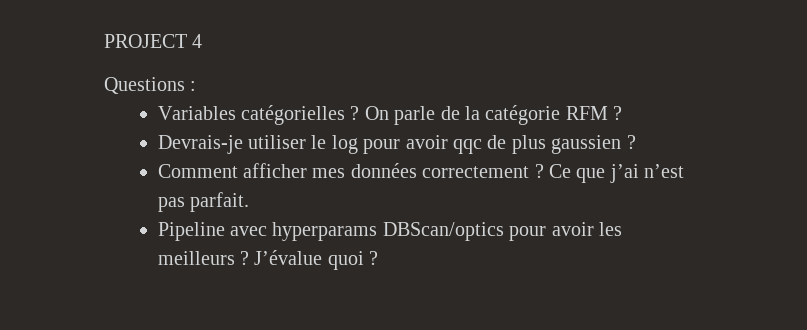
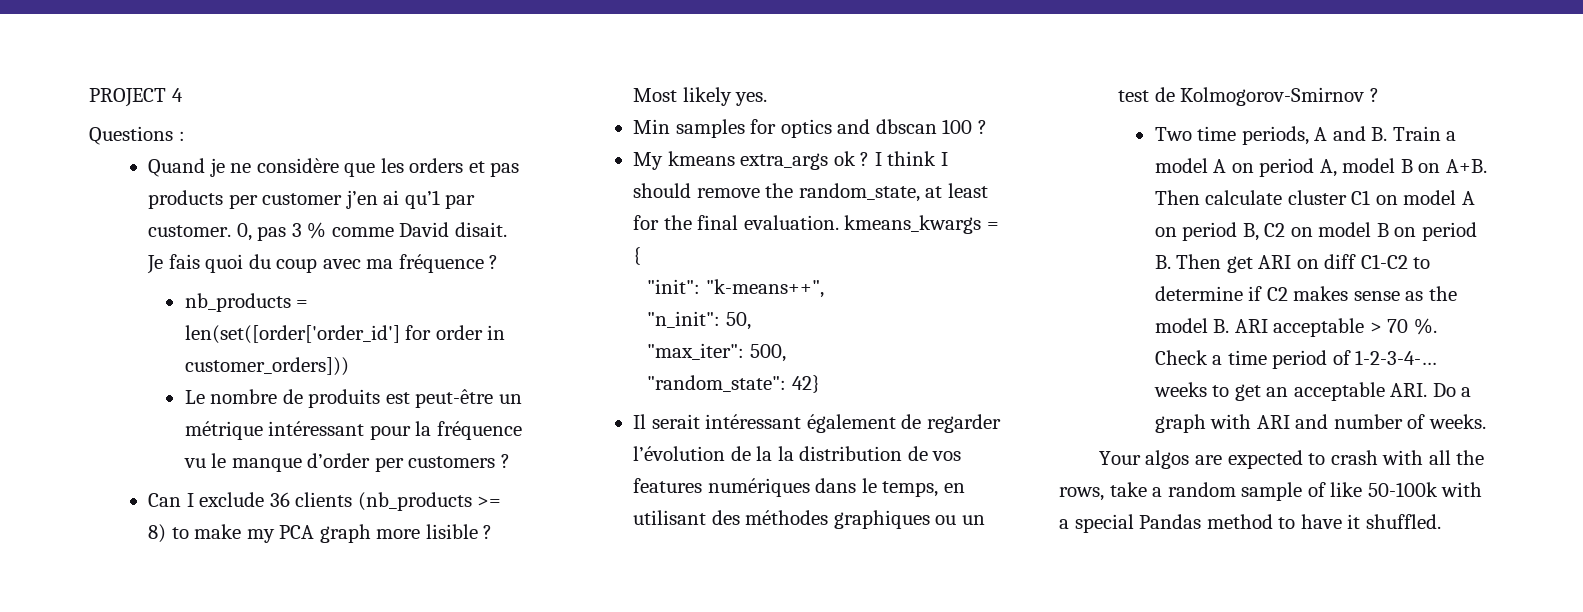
- Variables catégorielles ? On parle de la catégorie RFM ?
- Devrais-je utiliser le log pour avoir qqc de plus gaussien ?
- Comment afficher mes données correctement ? Ce que j’ai n’est pas parfait.
- Pipeline avec hyperparams DBScan/optics pour avoir les meilleurs ? J’évalue quoi ?
+ Quand je ne considère que les orders et pas products per customer j’en ai qu’1 par customer. 0, pas 3 % comme David disait. Je fais quoi du coup avec ma fréquence ?
+ nb_products = len(set([order['order_id'] for order in customer_orders]))
+ Le nombre de produits est peut-être un métrique intéressant pour la fréquence vu le manque d’order per customers ?
+ Can I exclude 36 clients (nb_products >= 8) to make my PCA graph more lisible ? Most likely yes.
+ Min samples for optics and dbscan 100 ?
+ My kmeans extra_args ok ? I think I should remove the random_state, at least for the final evaluation. kmeans_kwargs = {
+ "init": "k-means++",
+ "n_init": 50,
+ "max_iter": 500,
+ "random_state": 42}
+ Il serait intéressant également de regarder l’évolution de la la distribution de vos features numériques dans le temps, en utilisant des méthodes graphiques ou un test de Kolmogorov-Smirnov ?
+ Two time periods, A and B. Train a model A on period A, model B on A+B. Then calculate cluster C1 on model A on period B, C2 on model B on period B. Then get ARI on diff C1-C2 to determine if C2 makes sense as the model B. ARI acceptable > 70 %. Check a time period of 1-2-3-4-… weeks to get an acceptable ARI. Do a graph with ARI and number of weeks.
+ Your algos are expected to crash with all the rows, take a random sample of like 50-100k with a special Pandas method to have it shuffled.

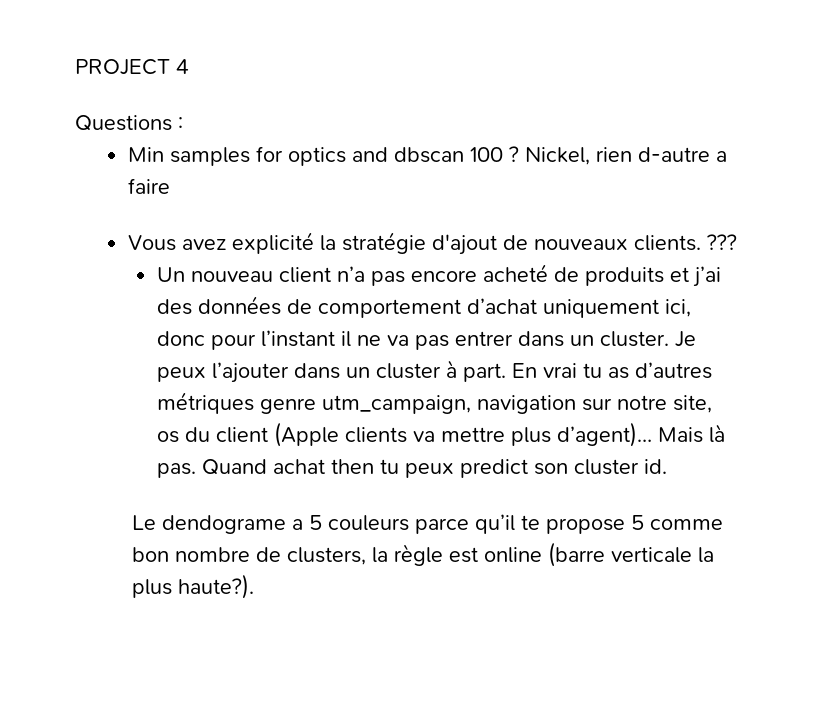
- Quand je ne considère que les orders et pas products per customer j’en ai qu’1 par customer. 0, pas 3 % comme David disait. Je fais quoi du coup avec ma fréquence ?
- nb_products = len(set([order['order_id'] for order in customer_orders]))
- Le nombre de produits est peut-être un métrique intéressant pour la fréquence vu le manque d’order per customers ?
- Can I exclude 36 clients (nb_products >= 8) to make my PCA graph more lisible ? Most likely yes.
- Min samples for optics and dbscan 100 ?
- My kmeans extra_args ok ? I think I should remove the random_state, at least for the final evaluation. kmeans_kwargs = {
- "init": "k-means++",
- "n_init": 50,
- "max_iter": 500,
- "random_state": 42}
- Il serait intéressant également de regarder l’évolution de la la distribution de vos features numériques dans le temps, en utilisant des méthodes graphiques ou un test de Kolmogorov-Smirnov ?
- Two time periods, A and B. Train a model A on period A, model B on A+B. Then calculate cluster C1 on model A on period B, C2 on model B on period B. Then get ARI on diff C1-C2 to determine if C2 makes sense as the model B. ARI acceptable > 70 %. Check a time period of 1-2-3-4-… weeks to get an acceptable ARI. Do a graph with ARI and number of weeks.
- Your algos are expected to crash with all the rows, take a random sample of like 50-100k with a special Pandas method to have it shuffled.
+ Min samples for optics and dbscan 100 ? Nickel, rien d-autre a faire
+ Vous avez explicité la stratégie d'ajout de nouveaux clients. ???
+ Un nouveau client n’a pas encore acheté de produits et j’ai des données de comportement d’achat uniquement ici, donc pour l’instant il ne va pas entrer dans un cluster. Je peux l’ajouter dans un cluster à part. En vrai tu as d’autres métriques genre utm_campaign, navigation sur notre site, os du client (Apple clients va mettre plus d’agent)… Mais là pas. Quand achat then tu peux predict son cluster id.
+ Le dendograme a 5 couleurs parce qu’il te propose 5 comme bon nombre de clusters, la règle est online (barre verticale la plus haute?).

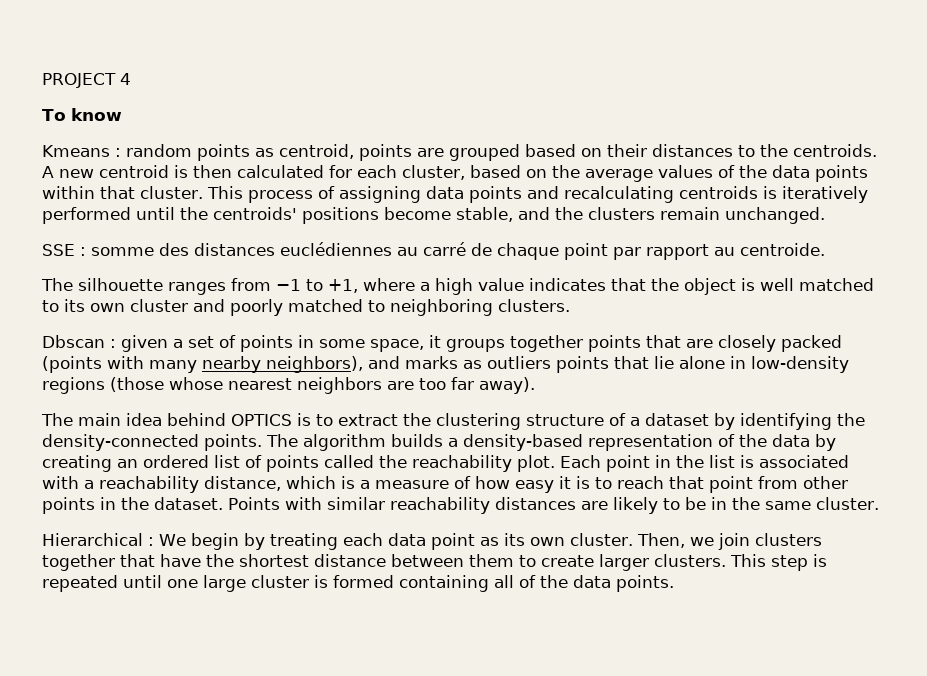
- Questions :
- Min samples for optics and dbscan 100 ? Nickel, rien d-autre a faire
- Vous avez explicité la stratégie d'ajout de nouveaux clients. ???
- Un nouveau client n’a pas encore acheté de produits et j’ai des données de comportement d’achat uniquement ici, donc pour l’instant il ne va pas entrer dans un cluster. Je peux l’ajouter dans un cluster à part. En vrai tu as d’autres métriques genre utm_campaign, navigation sur notre site, os du client (Apple clients va mettre plus d’agent)… Mais là pas. Quand achat then tu peux predict son cluster id.
- Le dendograme a 5 couleurs parce qu’il te propose 5 comme bon nombre de clusters, la règle est online (barre verticale la plus haute?).
+ To know
+ Kmeans : random points as centroid, points are grouped based on their distances to the centroids. A new centroid is then calculated for each cluster, based on the average values of the data points within that cluster. This process of assigning data points and recalculating centroids is iteratively performed until the centroids' positions become stable, and the clusters remain unchanged.
+ SSE : somme des distances euclédiennes au carré de chaque point par rapport au centroide.
+ The silhouette ranges from −1 to +1, where a high value indicates that the object is well matched to its own cluster and poorly matched to neighboring clusters.
+ Dbscan : given a set of points in some space, it groups together points that are closely packed (points with many nearby neighbors), and marks as outliers points that lie alone in low-density regions (those whose nearest neighbors are too far away).
+ The main idea behind OPTICS is to extract the clustering structure of a dataset by identifying the density-connected points. The algorithm builds a density-based representation of the data by creating an ordered list of points called the reachability plot. Each point in the list is associated with a reachability distance, which is a measure of how easy it is to reach that point from other points in the dataset. Points with similar reachability distances are likely to be in the same cluster.
+ Hierarchical : We begin by treating each data point as its own cluster. Then, we join clusters together that have the shortest distance between them to create larger clusters. This step is repeated until one large cluster is formed containing all of the data points.

